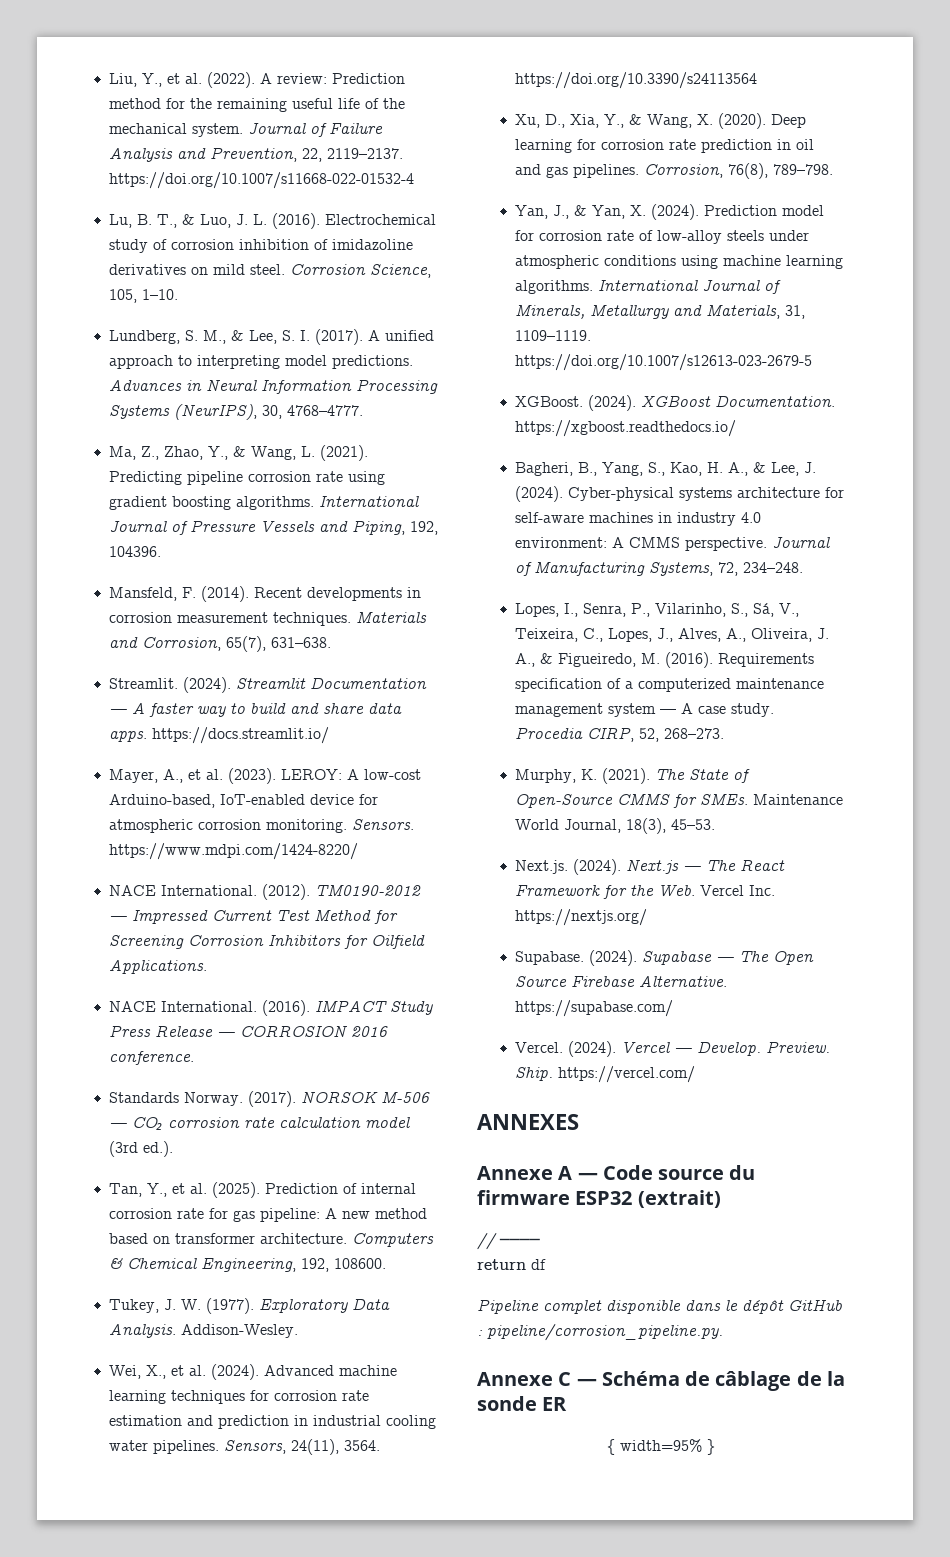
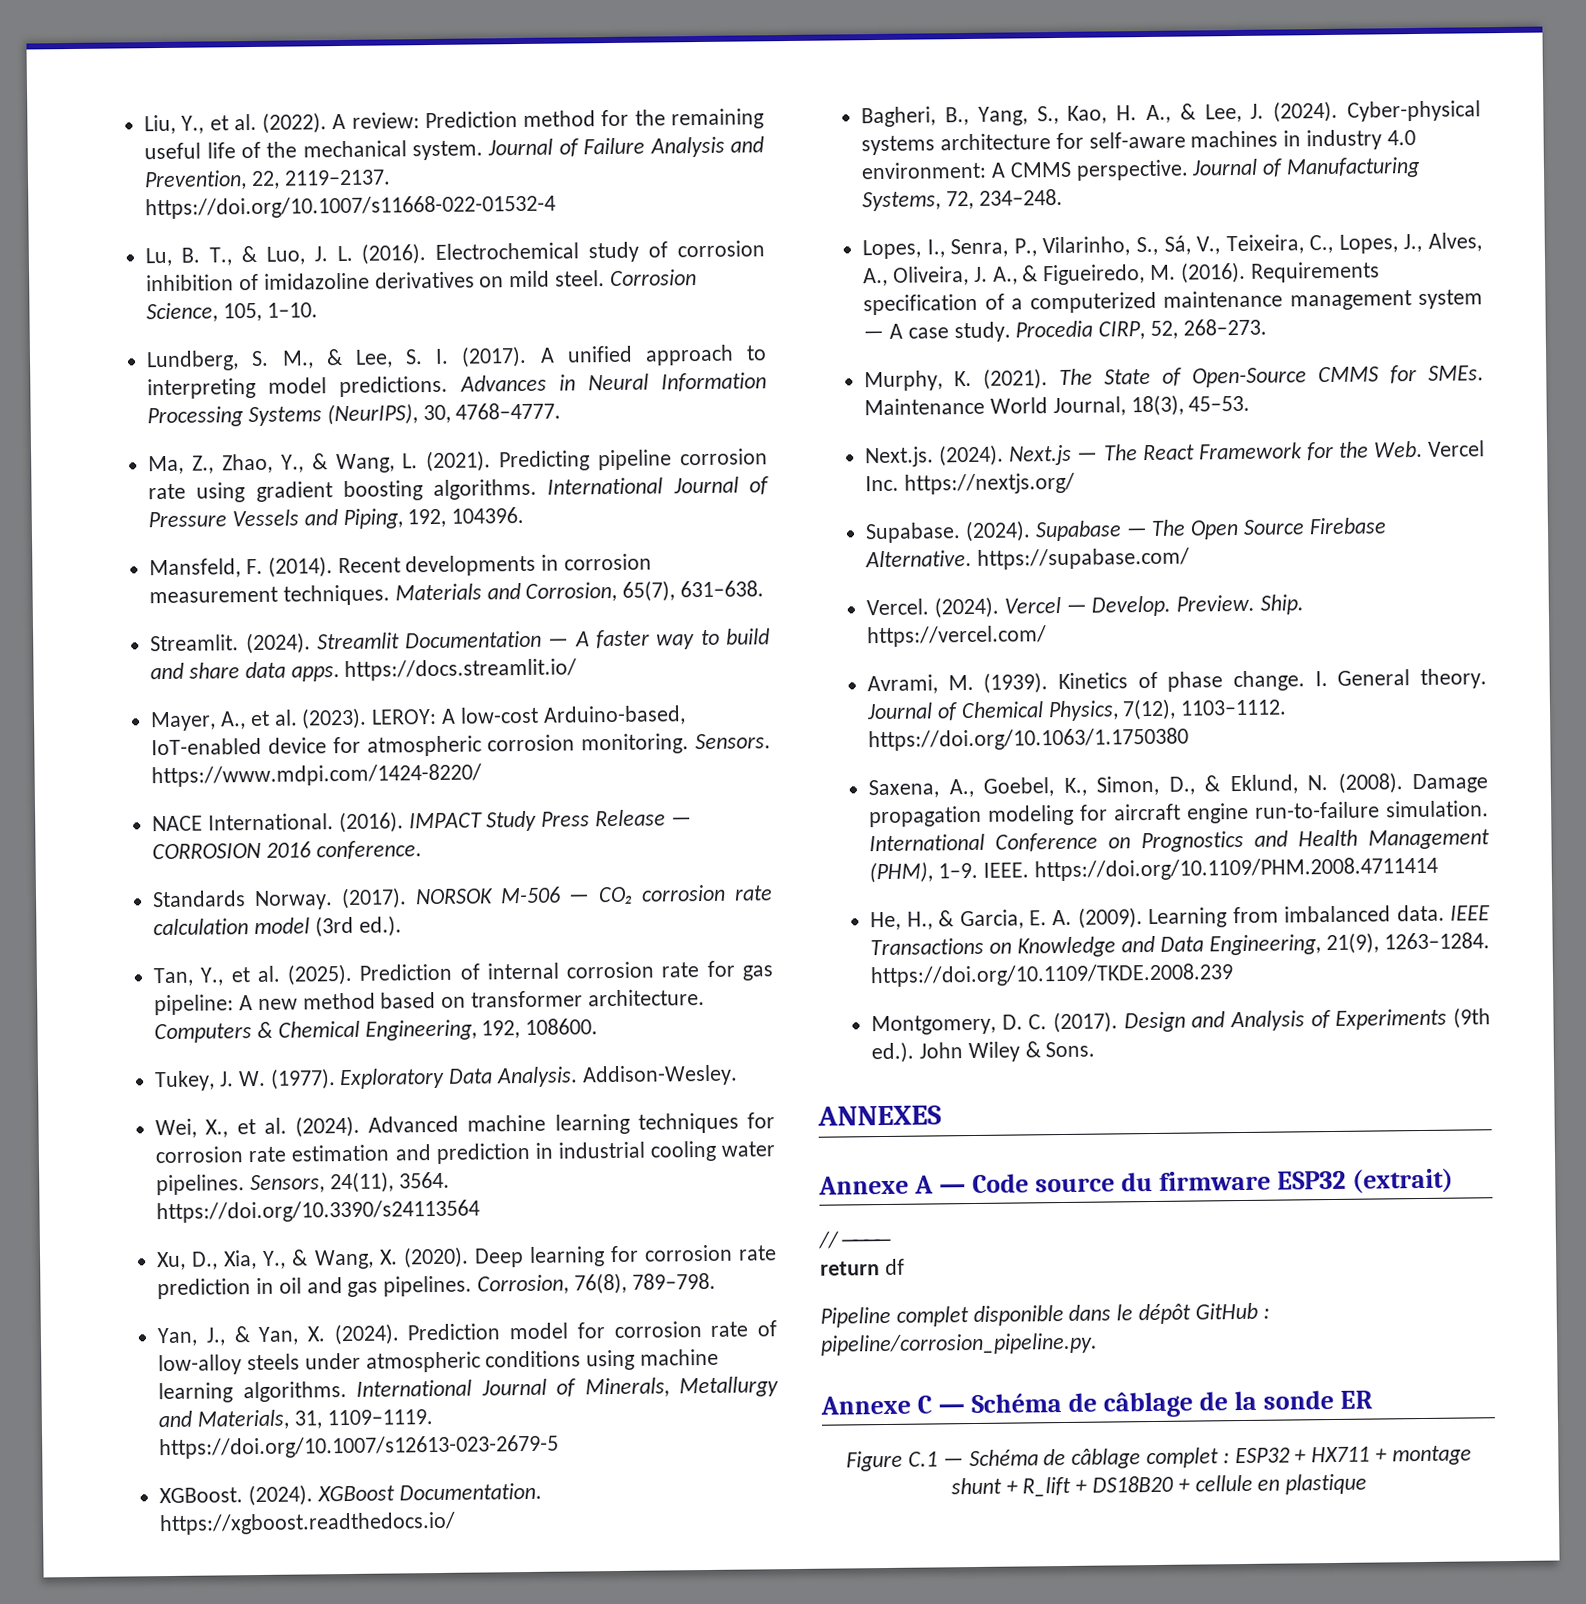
- NACE International. (2012). TM0190-2012 — Impressed Current Test Method for Screening Corrosion Inhibitors for Oilfield Applications.
+ Avrami, M. (1939). Kinetics of phase change. I. General theory. Journal of Chemical Physics, 7(12), 1103–1112. https://doi.org/10.1063/1.1750380
+ Saxena, A., Goebel, K., Simon, D., & Eklund, N. (2008). Damage propagation modeling for aircraft engine run-to-failure simulation. International Conference on Prognostics and Health Management (PHM), 1–9. IEEE. https://doi.org/10.1109/PHM.2008.4711414
+ He, H., & Garcia, E. A. (2009). Learning from imbalanced data. IEEE Transactions on Knowledge and Data Engineering, 21(9), 1263–1284. https://doi.org/10.1109/TKDE.2008.239
+ Montgomery, D. C. (2017). Design and Analysis of Experiments (9th ed.). John Wiley & Sons.
- { width=95% }
+ Figure C.1 — Schéma de câblage complet : ESP32 + HX711 + montage shunt + R_lift + DS18B20 + cellule en plastique

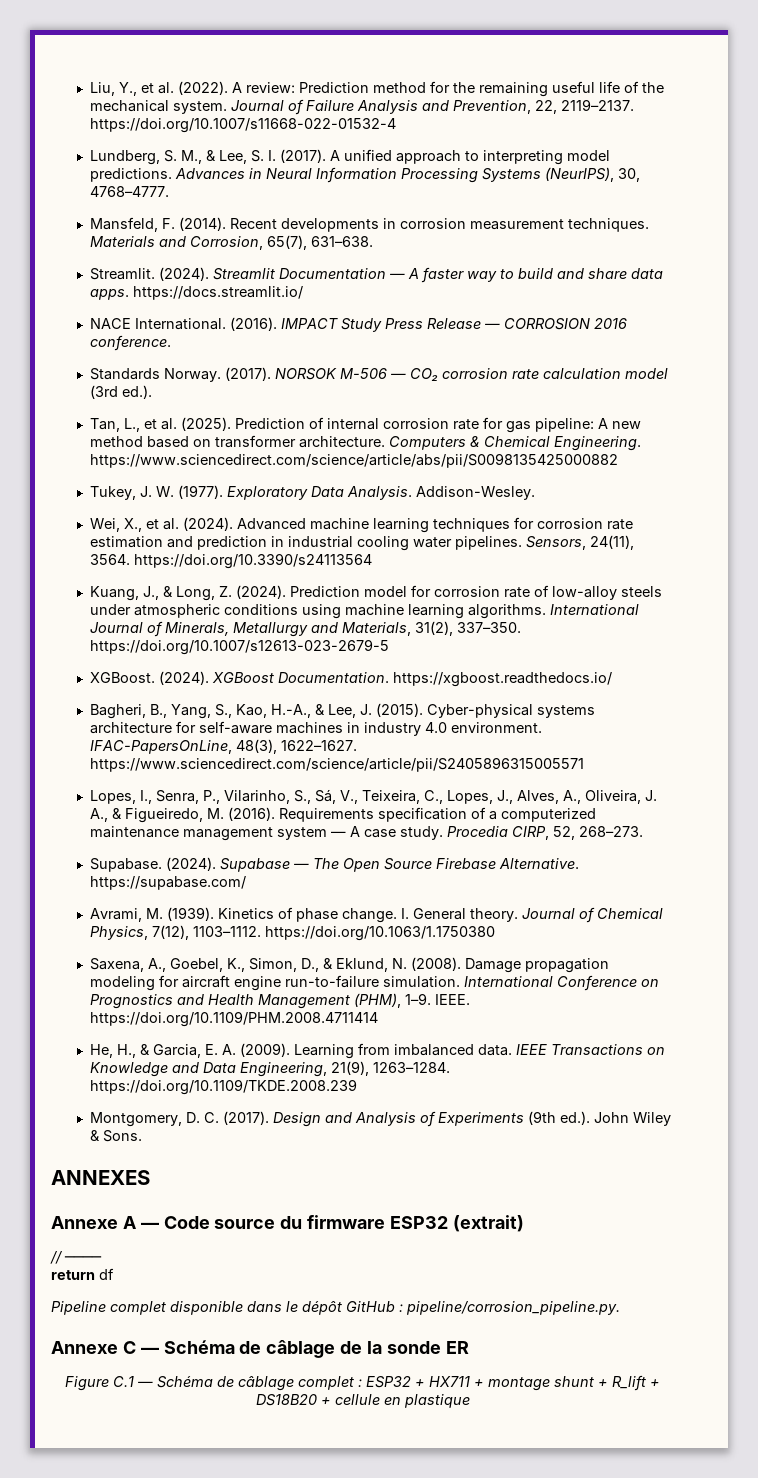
- Lu, B. T., & Luo, J. L. (2016). Electrochemical study of corrosion inhibition of imidazoline derivatives on mild steel. Corrosion Science, 105, 1–10.
- Ma, Z., Zhao, Y., & Wang, L. (2021). Predicting pipeline corrosion rate using gradient boosting algorithms. International Journal of Pressure Vessels and Piping, 192, 104396.
- Mayer, A., et al. (2023). LEROY: A low-cost Arduino-based, IoT-enabled device for atmospheric corrosion monitoring. Sensors. https://www.mdpi.com/1424-8220/
- Tan, Y., et al. (2025).
+ Tan, L., et al. (2025).
- Computers & Chemical Engineering, 192, 108600.
+ Computers & Chemical Engineering. https://www.sciencedirect.com/science/article/abs/pii/S0098135425000882
- Xu, D., Xia, Y., & Wang, X. (2020). Deep learning for corrosion rate prediction in oil and gas pipelines. Corrosion, 76(8), 789–798.
- Yan, J., & Yan, X. (2024).
+ Kuang, J., & Long, Z. (2024).
- International Journal of Minerals, Metallurgy and Materials, 31, 1109–1119. https://doi.org/10.1007/s12613-023-2679-5
+ International Journal of Minerals, Metallurgy and Materials, 31(2), 337–350. https://doi.org/10.1007/s12613-023-2679-5
- Bagheri, B., Yang, S., Kao, H. A., & Lee, J. (2024).
+ Bagheri, B., Yang, S., Kao, H.-A., & Lee, J. (2015).
- Cyber-physical systems architecture for self-aware machines in industry 4.0 environment: A CMMS perspective. Journal of Manufacturing Systems, 72, 234–248.
+ Cyber-physical systems architecture for self-aware machines in industry 4.0 environment. IFAC-PapersOnLine, 48(3), 1622–1627. https://www.sciencedirect.com/science/article/pii/S2405896315005571
- Murphy, K. (2021). The State of Open-Source CMMS for SMEs. Maintenance World Journal, 18(3), 45–53.
- Next.js. (2024). Next.js — The React Framework for the Web. Vercel Inc. https://nextjs.org/
- Vercel. (2024). Vercel — Develop. Preview. Ship. https://vercel.com/

